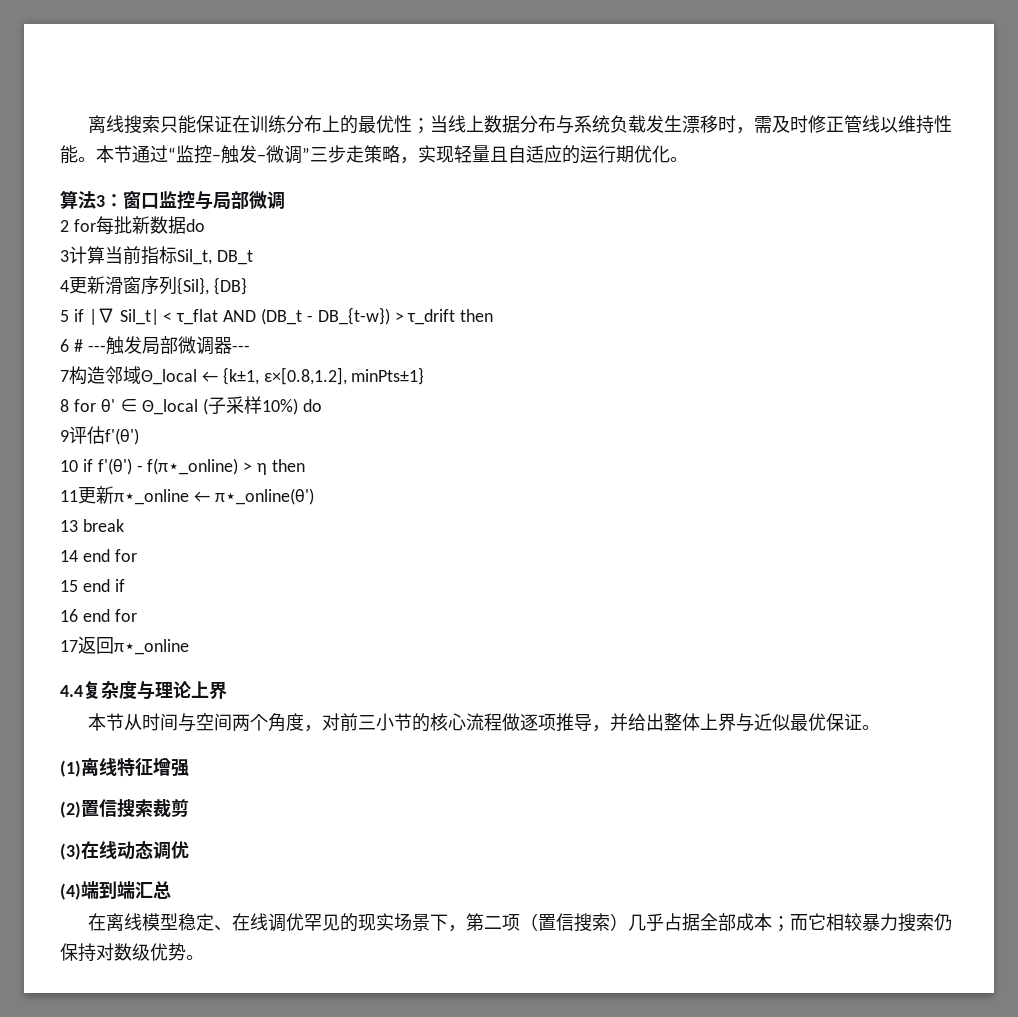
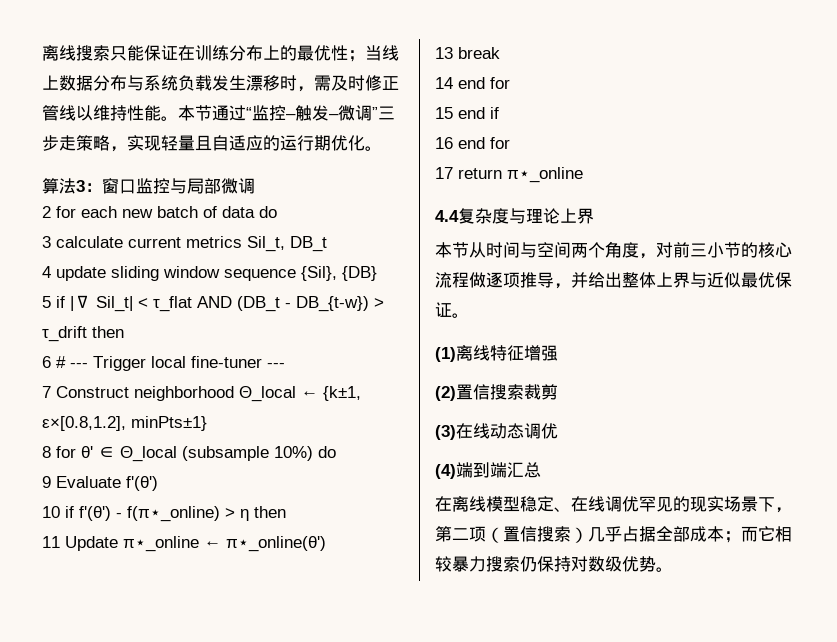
- 2 for每批新数据do
+ 2 for each new batch of data do
- 3计算当前指标Sil_t, DB_t
+ 3 calculate current metrics Sil_t, DB_t
- 4更新滑窗序列{Sil}, {DB}
+ 4 update sliding window sequence {Sil}, {DB}
- 6 # ---触发局部微调器---
+ 6 # --- Trigger local fine-tuner ---
- 7构造邻域Θ_local ← {k±1, ε×[0.8,1.2], minPts±1}
+ 7 Construct neighborhood Θ_local ← {k±1, ε×[0.8,1.2], minPts±1}
- 8 for θ' ∈ Θ_local (子采样10%) do
+ 8 for θ' ∈ Θ_local (subsample 10%) do
- 9评估f'(θ')
+ 9 Evaluate f'(θ')
- 11更新π⋆_online ← π⋆_online(θ')
+ 11 Update π⋆_online ← π⋆_online(θ')
- 17返回π⋆_online
+ 17 return π⋆_online

